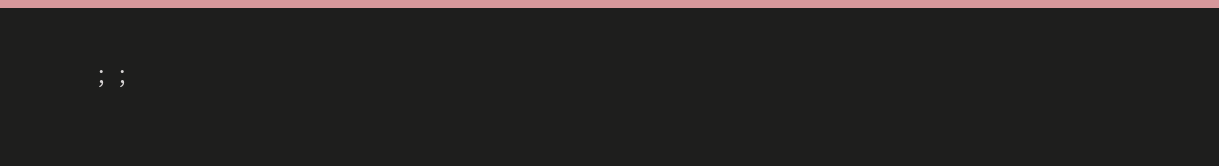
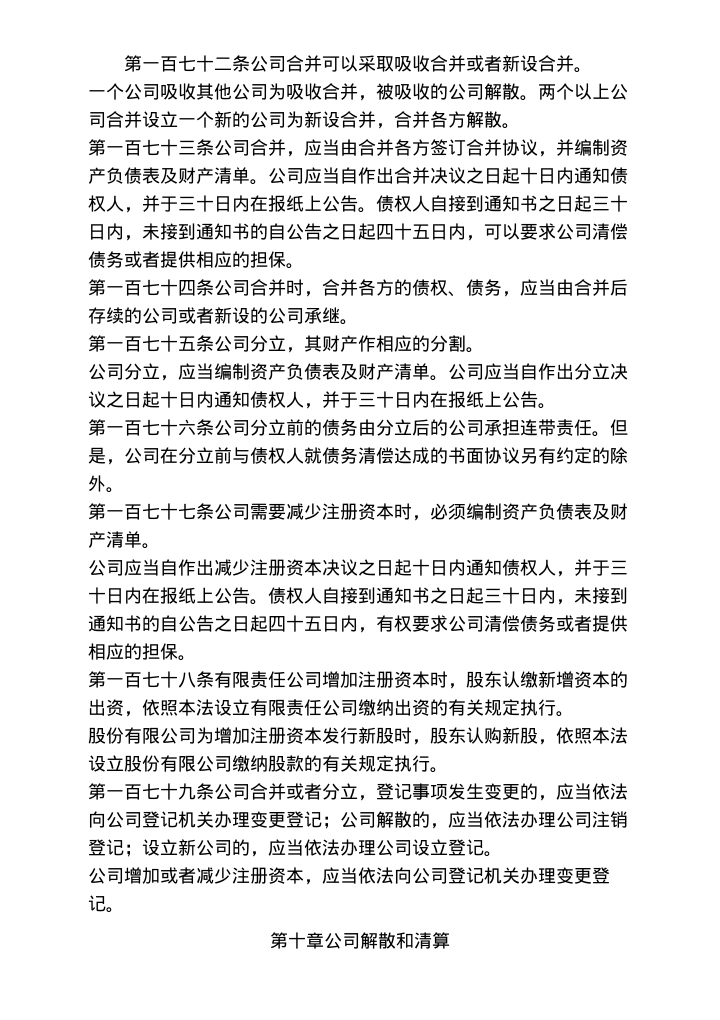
- ；；
+ 第一百七十二条公司合并可以采取吸收合并或者新设合并。
+ 一个公司吸收其他公司为吸收合并，被吸收的公司解散。两个以上公司合并设立一个新的公司为新设合并，合并各方解散。
+ 第一百七十三条公司合并，应当由合并各方签订合并协议，并编制资产负债表及财产清单。公司应当自作出合并决议之日起十日内通知债权人，并于三十日内在报纸上公告。债权人自接到通知书之日起三十日内，未接到通知书的自公告之日起四十五日内，可以要求公司清偿债务或者提供相应的担保。
+ 第一百七十四条公司合并时，合并各方的债权、债务，应当由合并后存续的公司或者新设的公司承继。
+ 第一百七十五条公司分立，其财产作相应的分割。
+ 公司分立，应当编制资产负债表及财产清单。公司应当自作出分立决议之日起十日内通知债权人，并于三十日内在报纸上公告。
+ 第一百七十六条公司分立前的债务由分立后的公司承担连带责任。但是，公司在分立前与债权人就债务清偿达成的书面协议另有约定的除外。
+ 第一百七十七条公司需要减少注册资本时，必须编制资产负债表及财产清单。
+ 公司应当自作出减少注册资本决议之日起十日内通知债权人，并于三十日内在报纸上公告。债权人自接到通知书之日起三十日内，未接到通知书的自公告之日起四十五日内，有权要求公司清偿债务或者提供相应的担保。
+ 第一百七十八条有限责任公司增加注册资本时，股东认缴新增资本的出资，依照本法设立有限责任公司缴纳出资的有关规定执行。
+ 股份有限公司为增加注册资本发行新股时，股东认购新股，依照本法设立股份有限公司缴纳股款的有关规定执行。
+ 第一百七十九条公司合并或者分立，登记事项发生变更的，应当依法向公司登记机关办理变更登记；公司解散的，应当依法办理公司注销登记；设立新公司的，应当依法办理公司设立登记。
+ 公司增加或者减少注册资本，应当依法向公司登记机关办理变更登记。
+ 第十章公司解散和清算

